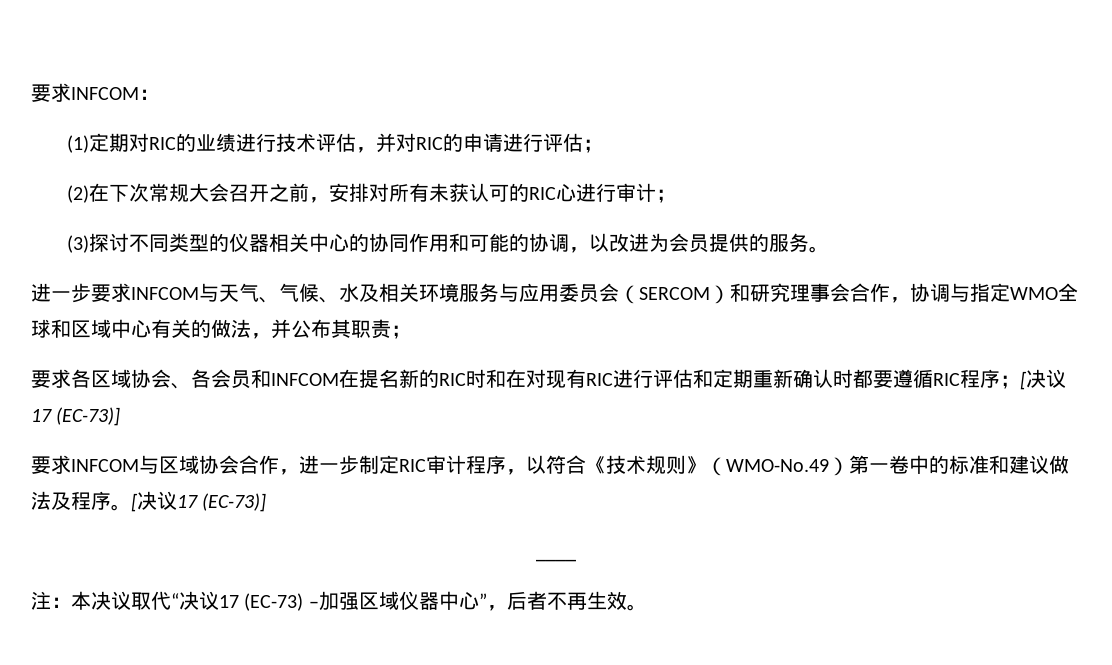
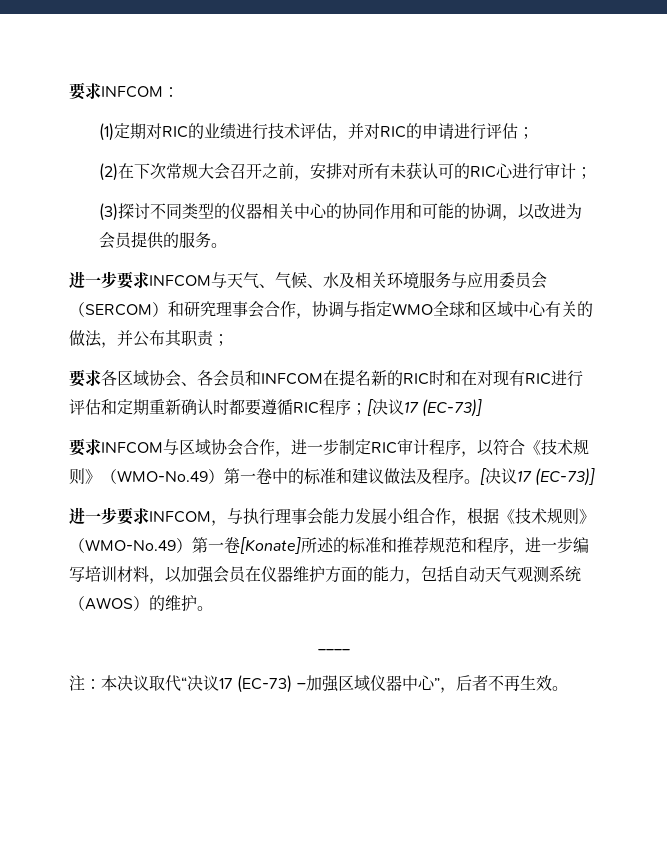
+ 进一步要求INFCOM，与执行理事会能力发展小组合作，根据《技术规则》（WMO-No.49）第一卷[Konate]所述的标准和推荐规范和程序，进一步编写培训材料，以加强会员在仪器维护方面的能力，包括自动天气观测系统（AWOS）的维护。

